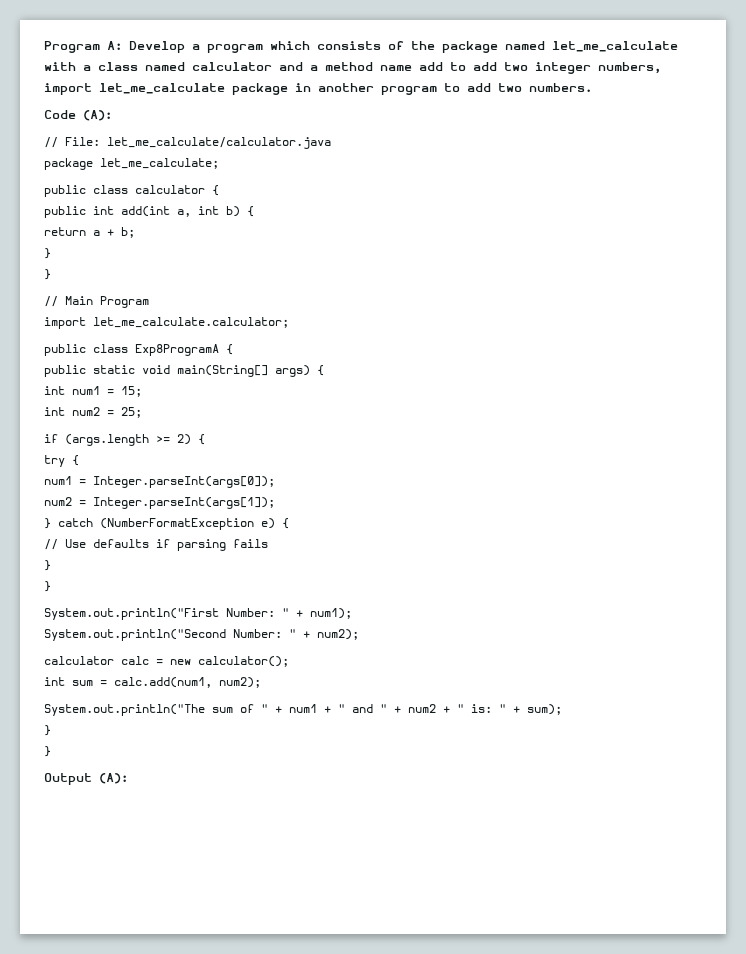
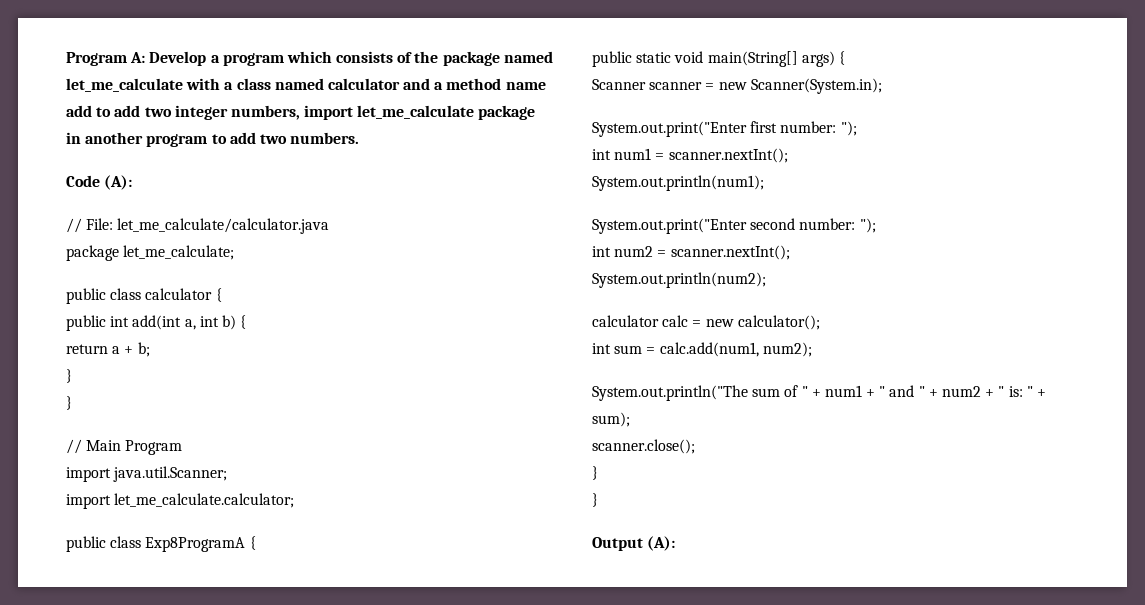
+ import java.util.Scanner;
- int num1 = 15;
- int num2 = 25;
- if (args.length >= 2) {
- try {
- num1 = Integer.parseInt(args[0]);
- num2 = Integer.parseInt(args[1]);
- } catch (NumberFormatException e) {
- // Use defaults if parsing fails
- }
- }
- System.out.println("First Number: " + num1);
- System.out.println("Second Number: " + num2);
+ Scanner scanner = new Scanner(System.in);
+ System.out.print("Enter first number: ");
+ int num1 = scanner.nextInt();
+ System.out.println(num1);
+ System.out.print("Enter second number: ");
+ int num2 = scanner.nextInt();
+ System.out.println(num2);
+ scanner.close();

